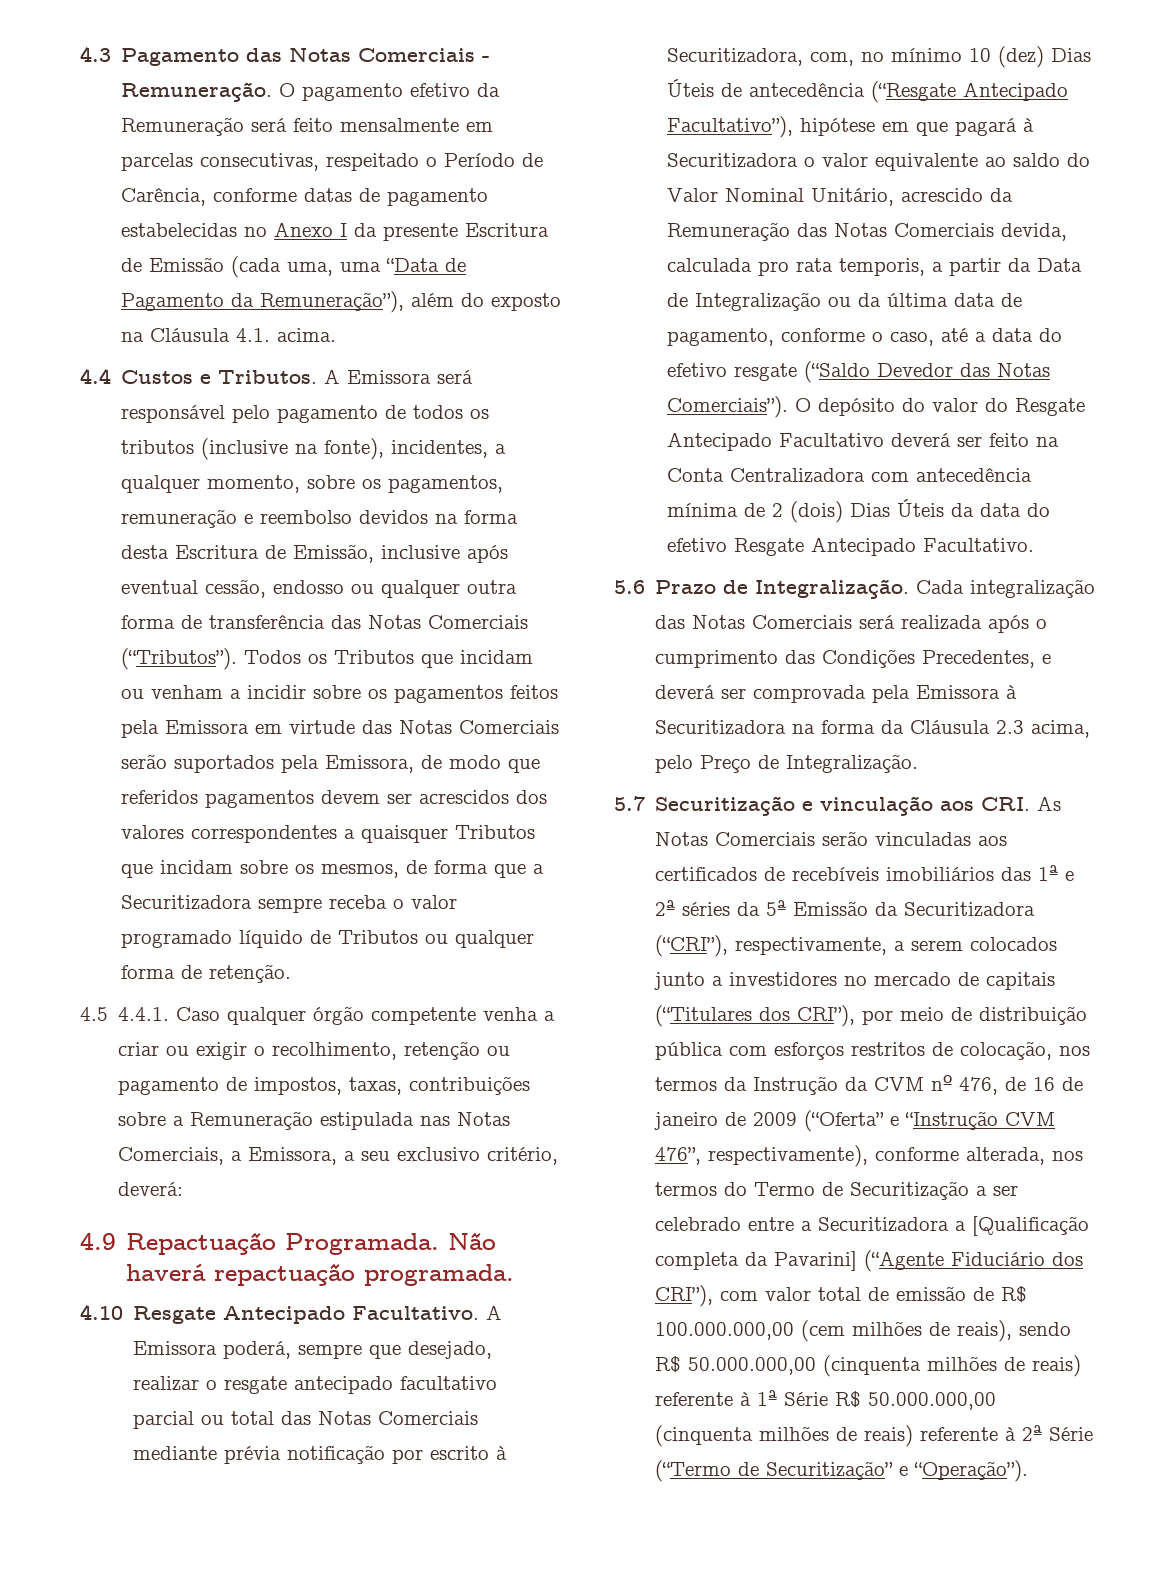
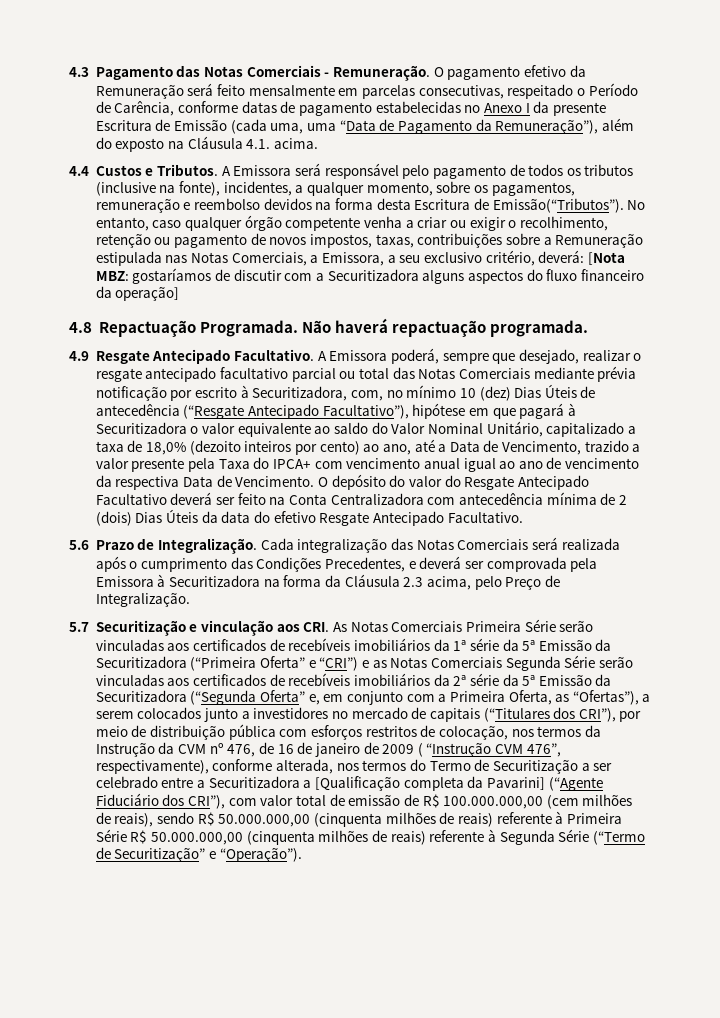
- A Emissora será responsável pelo pagamento de todos os tributos (inclusive na fonte), incidentes, a qualquer momento, sobre os pagamentos, remuneração e reembolso devidos na forma desta Escritura de Emissão, inclusive após eventual cessão, endosso ou qualquer outra forma de transferência das Notas Comerciais (“Tributos”). Todos os Tributos que incidam ou venham a incidir sobre os pagamentos feitos pela Emissora em virtude das Notas Comerciais serão suportados pela Emissora, de modo que referidos pagamentos devem ser acrescidos dos valores correspondentes a quaisquer Tributos que incidam sobre os mesmos, de forma que a Securitizadora sempre receba o valor programado líquido de Tributos ou qualquer forma de retenção.
- 4.5 4.4.1. Caso qualquer órgão competente venha a criar ou exigir o recolhimento, retenção ou pagamento de impostos, taxas, contribuições sobre a Remuneração estipulada nas Notas Comerciais, a Emissora, a seu exclusivo critério, deverá:
- 4.9 Repactuação Programada.
+ A Emissora será responsável pelo pagamento de todos os tributos (inclusive na fonte), incidentes, a qualquer momento, sobre os pagamentos, remuneração e reembolso devidos na forma desta Escritura de Emissão(“Tributos”). No entanto, caso qualquer órgão competente venha a criar ou exigir o recolhimento, retenção ou pagamento de novos impostos, taxas, contribuições sobre a Remuneração estipulada nas Notas Comerciais, a Emissora, a seu exclusivo critério, deverá: [Nota MBZ: gostaríamos de discutir com a Securitizadora alguns aspectos do fluxo financeiro da operação]
+ 4.8 Repactuação Programada.
- 4.10 Resgate Antecipado Facultativo.
+ 4.9 Resgate Antecipado Facultativo.
- A Emissora poderá, sempre que desejado, realizar o resgate antecipado facultativo parcial ou total das Notas Comerciais mediante prévia notificação por escrito à Securitizadora, com, no mínimo 10 (dez) Dias Úteis de antecedência (“Resgate Antecipado Facultativo”), hipótese em que pagará à Securitizadora o valor equivalente ao saldo do Valor Nominal Unitário, acrescido da Remuneração das Notas Comerciais devida, calculada pro rata temporis, a partir da Data de Integralização ou da última data de pagamento, conforme o caso, até a data do efetivo resgate (“Saldo Devedor das Notas Comerciais”).
+ A Emissora poderá, sempre que desejado, realizar o resgate antecipado facultativo parcial ou total das Notas Comerciais mediante prévia notificação por escrito à Securitizadora, com, no mínimo 10 (dez) Dias Úteis de antecedência (“Resgate Antecipado Facultativo”), hipótese em que pagará à Securitizadora o valor equivalente ao saldo do Valor Nominal Unitário, capitalizado a taxa de 18,0% (dezoito inteiros por cento) ao ano, até a Data de Vencimento, trazido a valor presente pela Taxa do IPCA+ com vencimento anual igual ao ano de vencimento da respectiva Data de Vencimento.
- 5.7 Securitização e vinculação aos CRI. As Notas Comerciais serão vinculadas aos certificados de recebíveis imobiliários das 1ª e 2ª séries da 5ª Emissão da Securitizadora (“CRI”), respectivamente, a serem colocados junto a investidores no mercado de capitais (“Titulares dos CRI”), por meio de distribuição pública com esforços restritos de colocação, nos termos da Instrução da CVM nº 476, de 16 de janeiro de 2009 (“Oferta” e “Instrução CVM 476”, respectivamente), conforme alterada, nos termos do Termo de Securitização a ser celebrado entre a Securitizadora a [Qualificação completa da Pavarini] (“Agente Fiduciário dos CRI”), com valor total de emissão de R$ 100.000.000,00 (cem milhões de reais), sendo R$ 50.000.000,00 (cinquenta milhões de reais) referente à 1ª Série R$ 50.000.000,00 (cinquenta milhões de reais) referente à 2ª Série (“Termo de Securitização” e “Operação”).
+ 5.7 Securitização e vinculação aos CRI. As Notas Comerciais Primeira Série serão vinculadas aos certificados de recebíveis imobiliários da 1ª série da 5ª Emissão da Securitizadora (“Primeira Oferta” e “CRI”) e as Notas Comerciais Segunda Série serão vinculadas aos certificados de recebíveis imobiliários da 2ª série da 5ª Emissão da Securitizadora (“Segunda Oferta” e, em conjunto com a Primeira Oferta, as “Ofertas”), a serem colocados junto a investidores no mercado de capitais (“Titulares dos CRI”), por meio de distribuição pública com esforços restritos de colocação, nos termos da Instrução da CVM nº 476, de 16 de janeiro de 2009 ( “Instrução CVM 476”, respectivamente), conforme alterada, nos termos do Termo de Securitização a ser celebrado entre a Securitizadora a [Qualificação completa da Pavarini] (“Agente Fiduciário dos CRI”), com valor total de emissão de R$ 100.000.000,00 (cem milhões de reais), sendo R$ 50.000.000,00 (cinquenta milhões de reais) referente à Primeira Série R$ 50.000.000,00 (cinquenta milhões de reais) referente à Segunda Série (“Termo de Securitização” e “Operação”).

